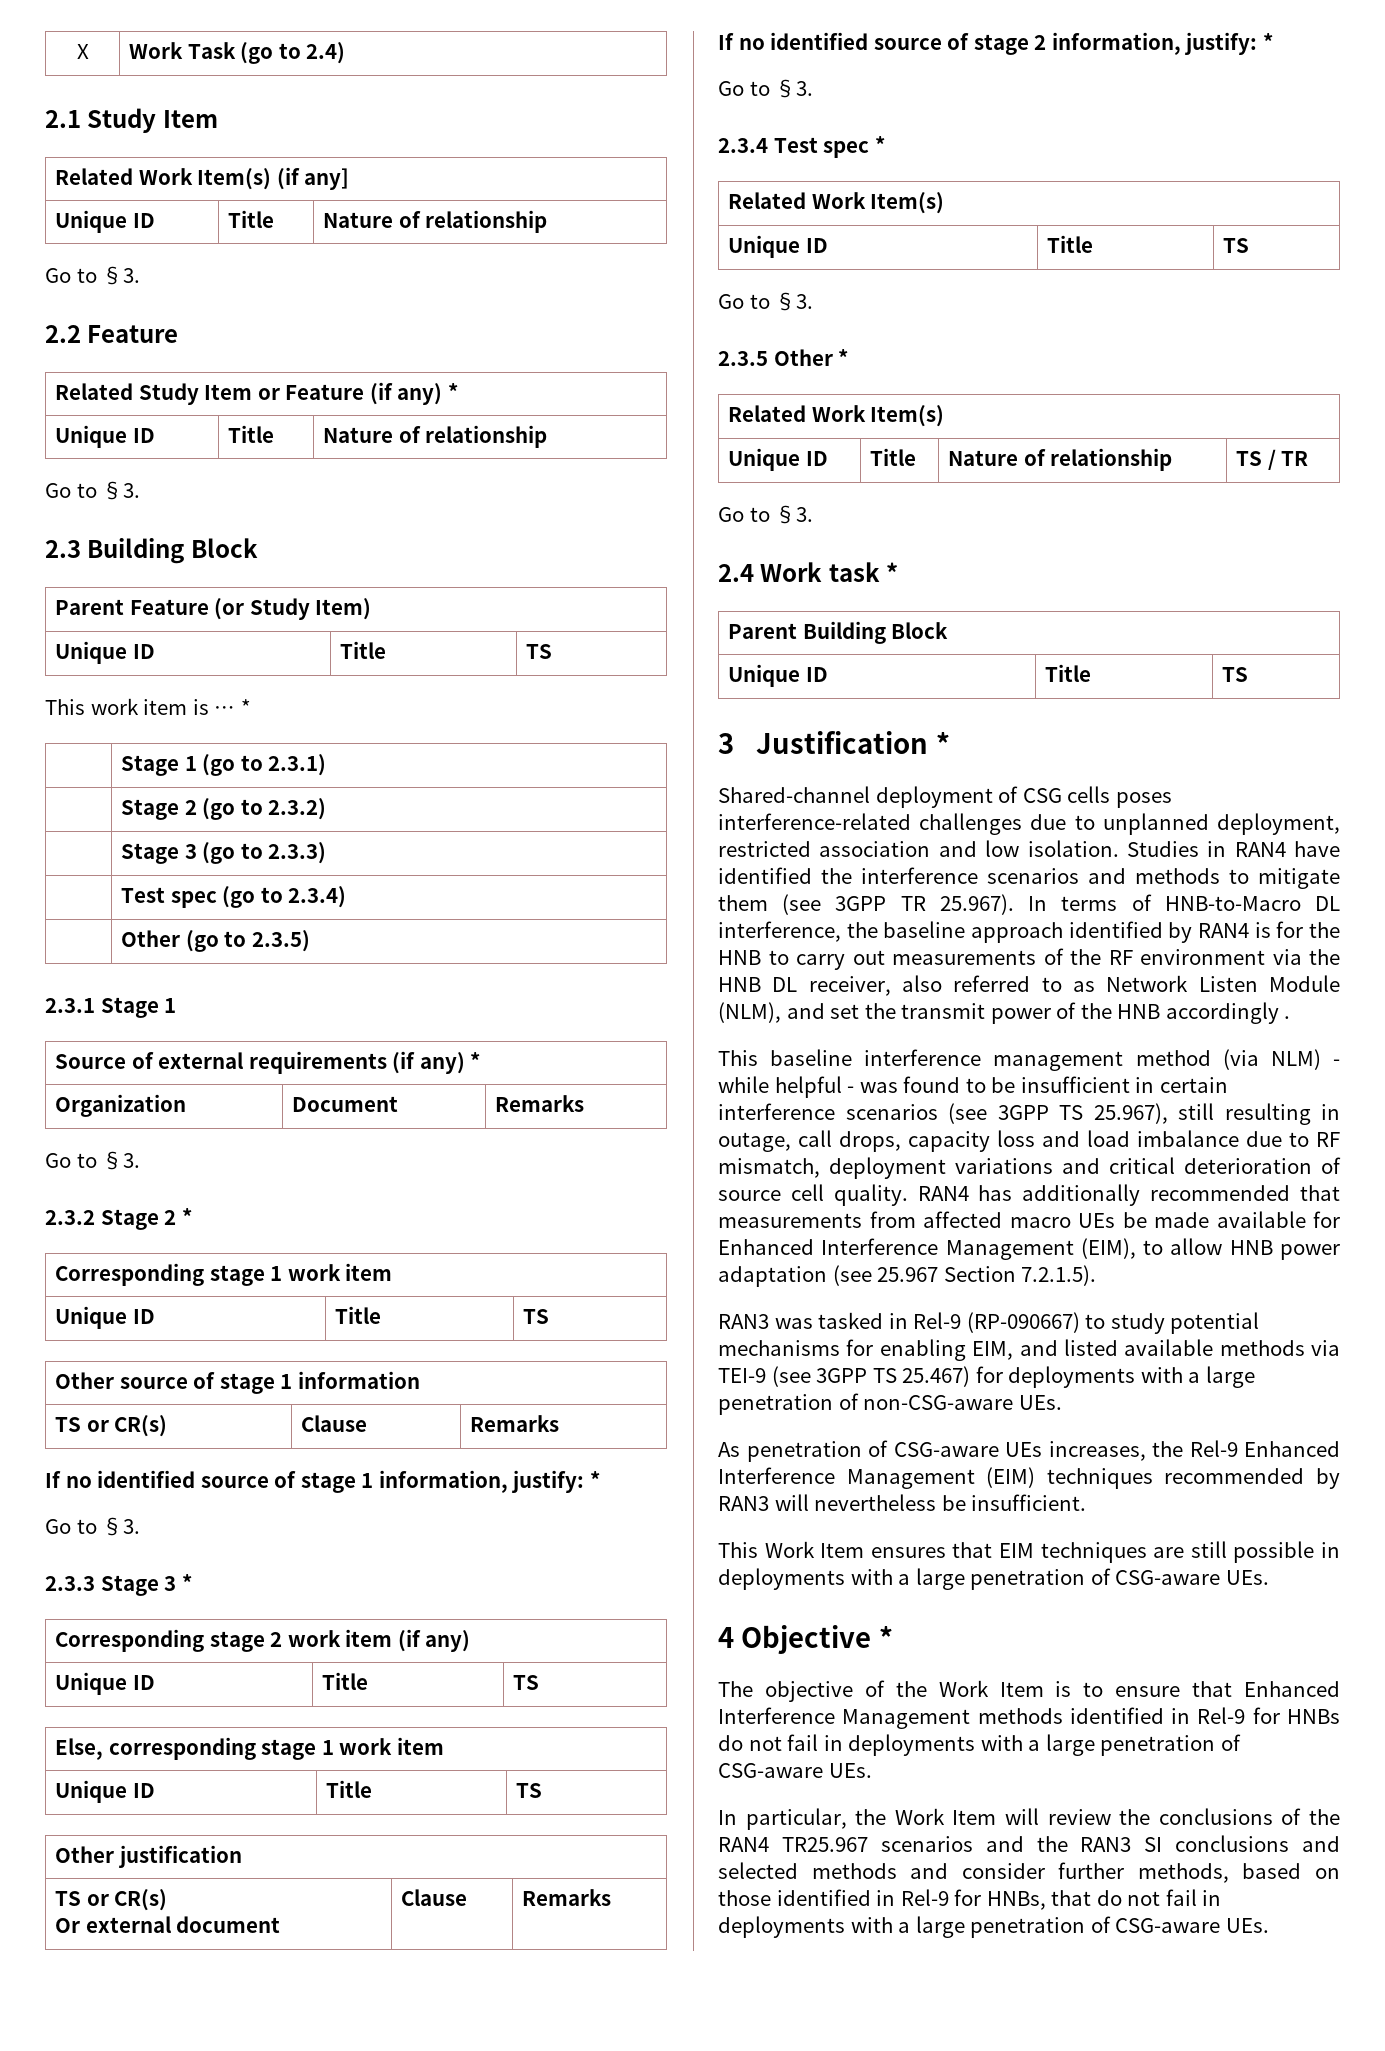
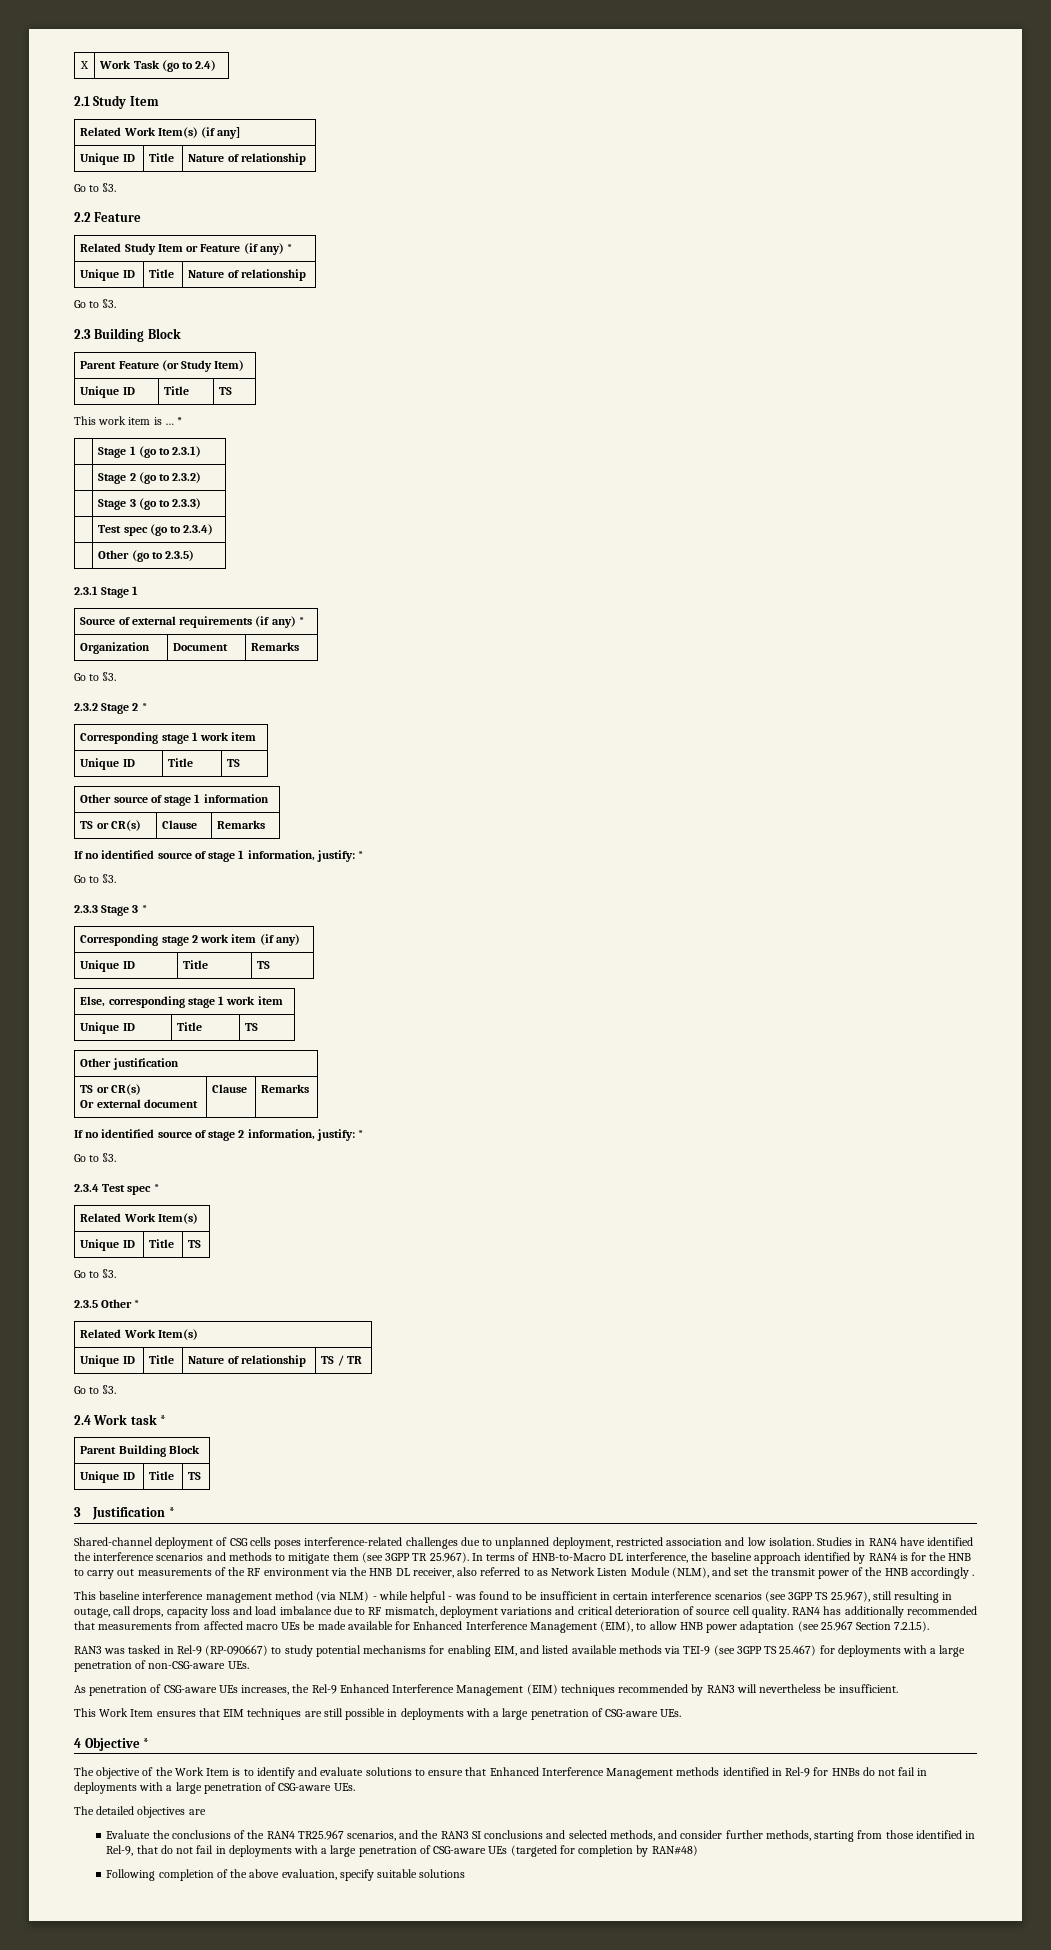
- The objective of the Work Item is to ensure that Enhanced Interference Management methods identified in Rel-9 for HNBs do not fail in deployments with a large penetration of CSG-aware UEs.
+ The objective of the Work Item is to identify and evaluate solutions to ensure that Enhanced Interference Management methods identified in Rel-9 for HNBs do not fail in deployments with a large penetration of CSG-aware UEs.
- In particular, the Work Item will review the conclusions of the RAN4 TR25.967 scenarios and the RAN3 SI conclusions and selected methods and consider further methods, based on those identified in Rel-9 for HNBs, that do not fail in deployments with a large penetration of CSG-aware UEs.
+ The detailed objectives are
+ Evaluate the conclusions of the RAN4 TR25.967 scenarios, and the RAN3 SI conclusions and selected methods, and consider further methods, starting from those identified in Rel-9, that do not fail in deployments with a large penetration of CSG-aware UEs (targeted for completion by RAN#48)
+ Following completion of the above evaluation, specify suitable solutions

